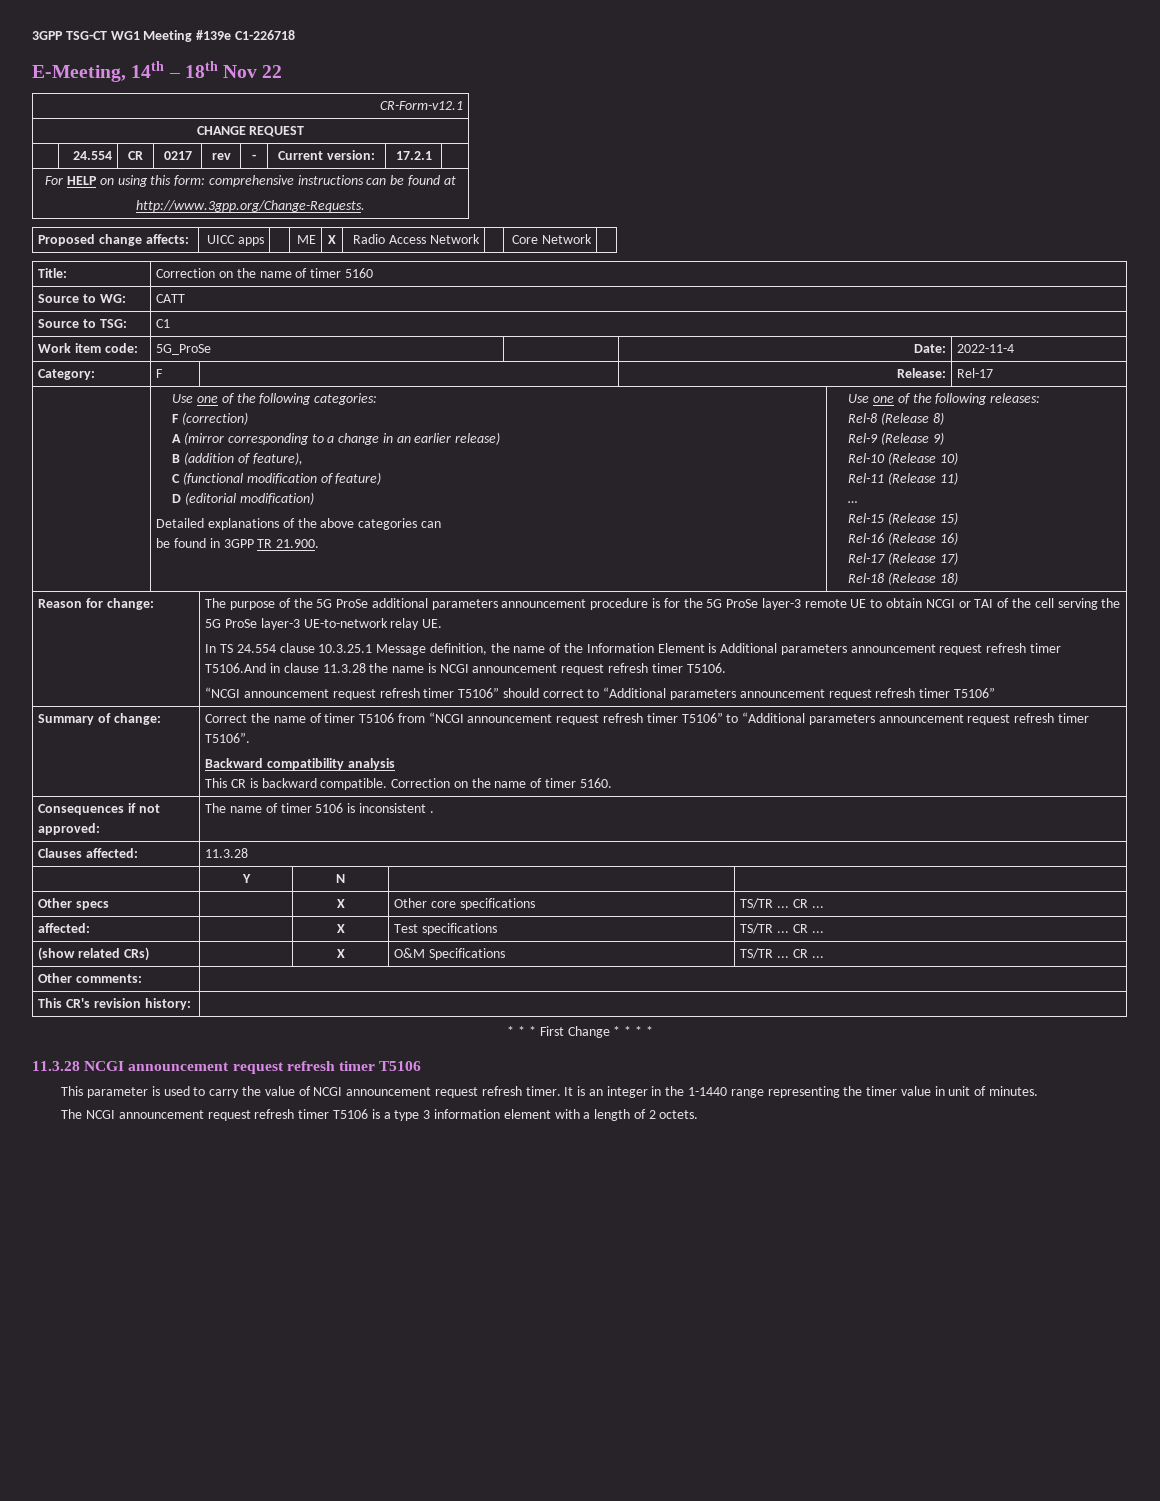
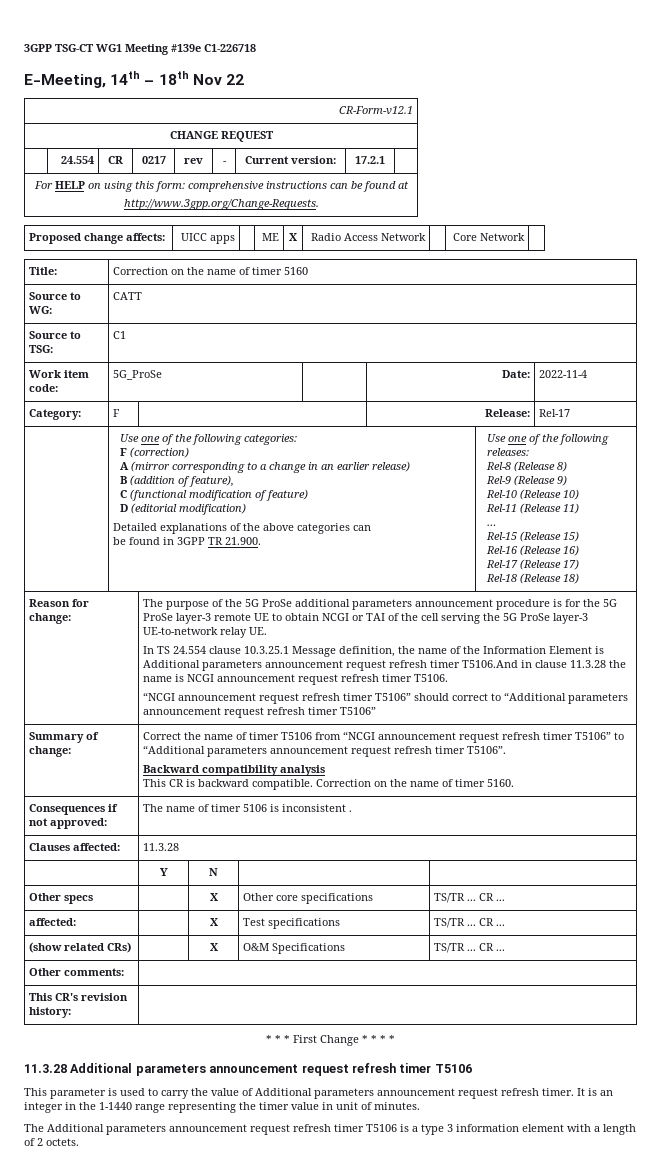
- 11.3.28 NCGI announcement request refresh timer T5106
+ 11.3.28 Additional parameters announcement request refresh timer T5106
- This parameter is used to carry the value of NCGI announcement request refresh timer.
+ This parameter is used to carry the value of Additional parameters announcement request refresh timer.
- The NCGI announcement request refresh timer T5106 is a type 3 information element with a length of 2 octets.
+ The Additional parameters announcement request refresh timer T5106 is a type 3 information element with a length of 2 octets.

